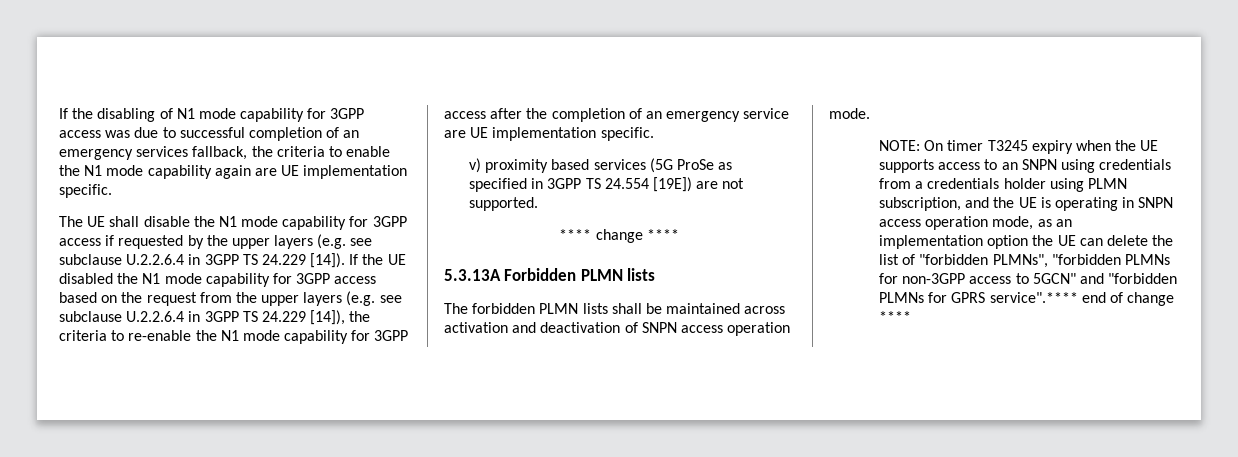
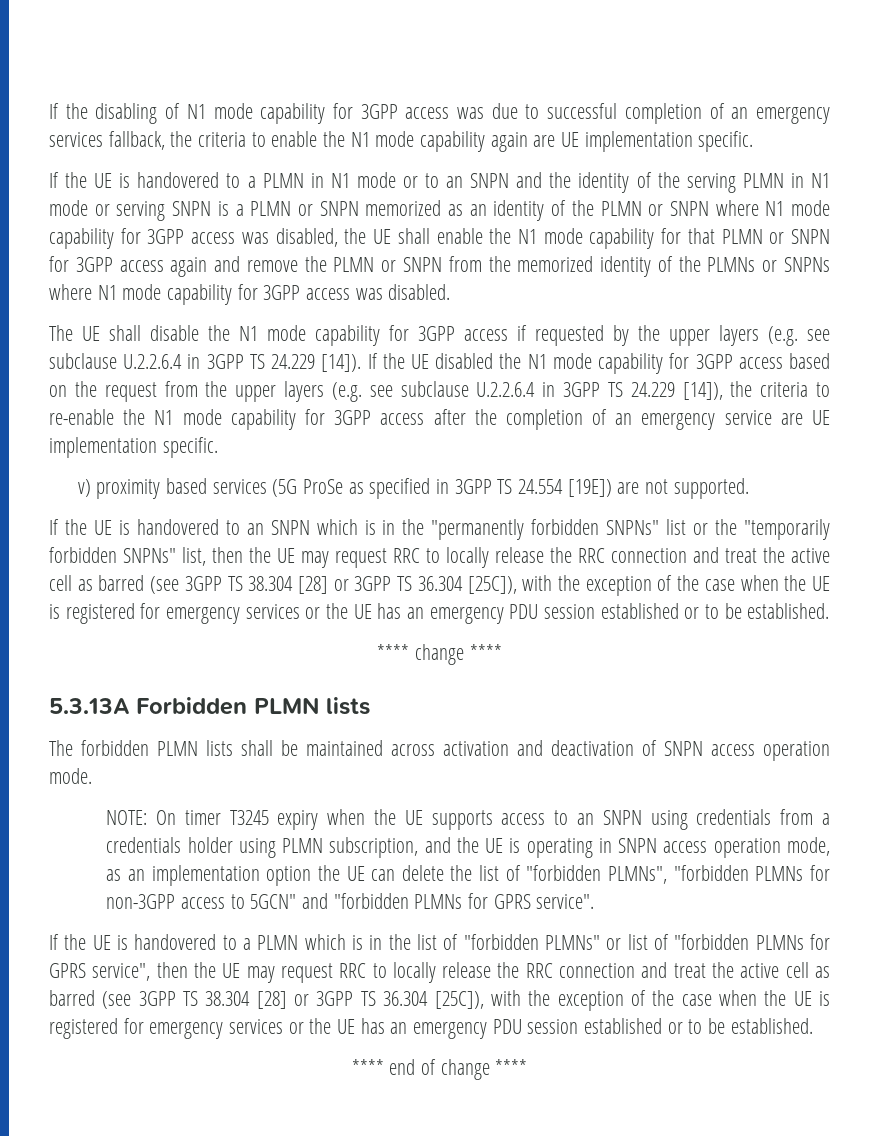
+ If the UE is handovered to a PLMN in N1 mode or to an SNPN and the identity of the serving PLMN in N1 mode or serving SNPN is a PLMN or SNPN memorized as an identity of the PLMN or SNPN where N1 mode capability for 3GPP access was disabled, the UE shall enable the N1 mode capability for that PLMN or SNPN for 3GPP access again and remove the PLMN or SNPN from the memorized identity of the PLMNs or SNPNs where N1 mode capability for 3GPP access was disabled.
+ If the UE is handovered to an SNPN which is in the "permanently forbidden SNPNs" list or the "temporarily forbidden SNPNs" list, then the UE may request RRC to locally release the RRC connection and treat the active cell as barred (see 3GPP TS 38.304 [28] or 3GPP TS 36.304 [25C]), with the exception of the case when the UE is registered for emergency services or the UE has an emergency PDU session established or to be established.
- On timer T3245 expiry when the UE supports access to an SNPN using credentials from a credentials holder using PLMN subscription, and the UE is operating in SNPN access operation mode, as an implementation option the UE can delete the list of "forbidden PLMNs", "forbidden PLMNs for non-3GPP access to 5GCN" and "forbidden PLMNs for GPRS service".**** end of change ****
+ On timer T3245 expiry when the UE supports access to an SNPN using credentials from a credentials holder using PLMN subscription, and the UE is operating in SNPN access operation mode, as an implementation option the UE can delete the list of "forbidden PLMNs", "forbidden PLMNs for non-3GPP access to 5GCN" and "forbidden PLMNs for GPRS service".
+ If the UE is handovered to a PLMN which is in the list of "forbidden PLMNs" or list of "forbidden PLMNs for GPRS service", then the UE may request RRC to locally release the RRC connection and treat the active cell as barred (see 3GPP TS 38.304 [28] or 3GPP TS 36.304 [25C]), with the exception of the case when the UE is registered for emergency services or the UE has an emergency PDU session established or to be established.
+ **** end of change ****

